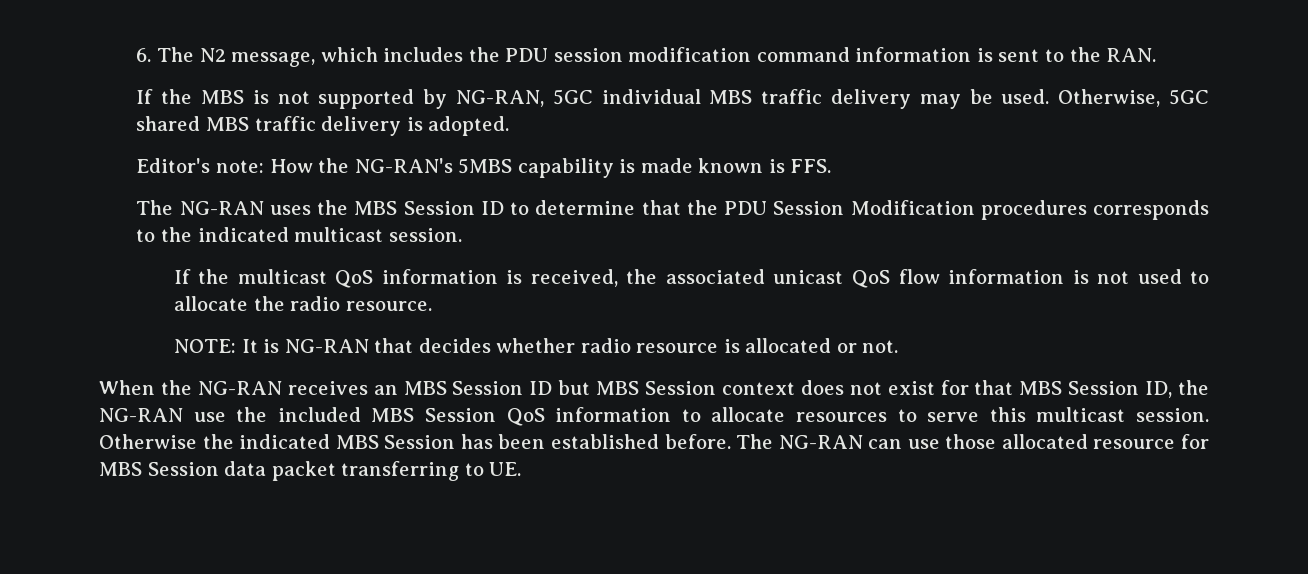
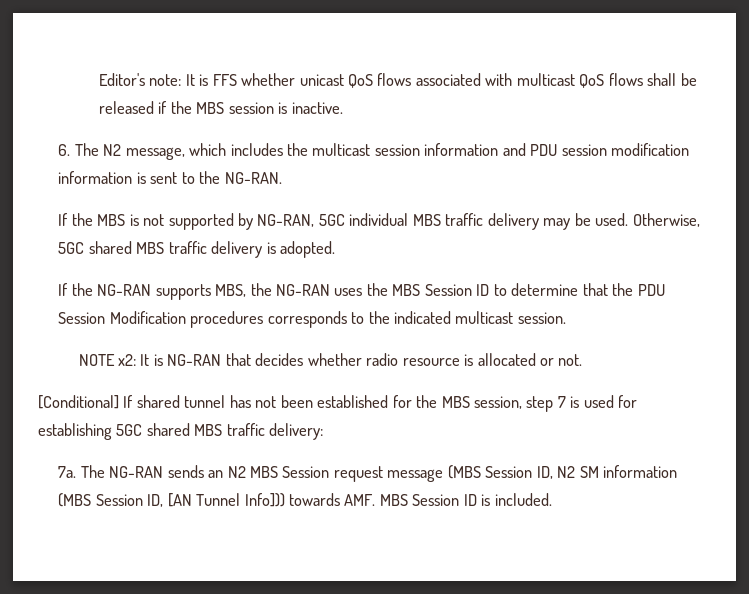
+ Editor's note: It is FFS whether unicast QoS flows associated with multicast QoS flows shall be released if the MBS session is inactive.
- 6. The N2 message, which includes the PDU session modification command information is sent to the RAN.
+ 6. The N2 message, which includes the multicast session information and PDU session modification information is sent to the NG-RAN.
- Editor's note: How the NG-RAN's 5MBS capability is made known is FFS.
- The NG-RAN uses the MBS Session ID to determine that the PDU Session Modification procedures corresponds to the indicated multicast session.
+ If the NG-RAN supports MBS, the NG-RAN uses the MBS Session ID to determine that the PDU Session Modification procedures corresponds to the indicated multicast session.
- If the multicast QoS information is received, the associated unicast QoS flow information is not used to allocate the radio resource.
- NOTE: It is NG-RAN that decides whether radio resource is allocated or not.
+ NOTE x2: It is NG-RAN that decides whether radio resource is allocated or not.
- When the NG-RAN receives an MBS Session ID but MBS Session context does not exist for that MBS Session ID, the NG-RAN use the included MBS Session QoS information to allocate resources to serve this multicast session. Otherwise the indicated MBS Session has been established before. The NG-RAN can use those allocated resource for MBS Session data packet transferring to UE.
+ [Conditional] If shared tunnel has not been established for the MBS session, step 7 is used for establishing 5GC shared MBS traffic delivery:
+ 7a. The NG-RAN sends an N2 MBS Session request message (MBS Session ID, N2 SM information (MBS Session ID, [AN Tunnel Info])) towards AMF. MBS Session ID is included.

